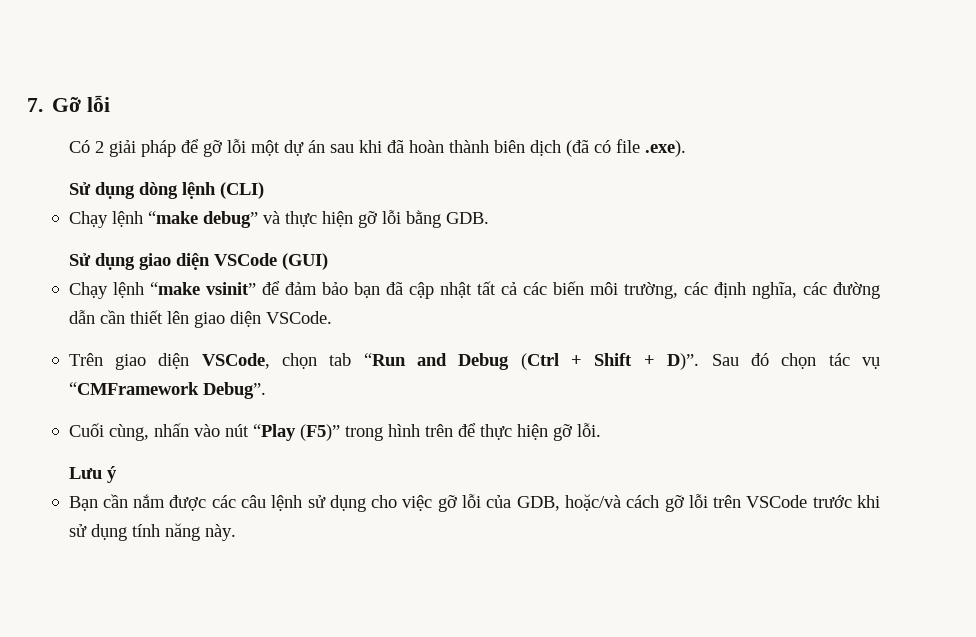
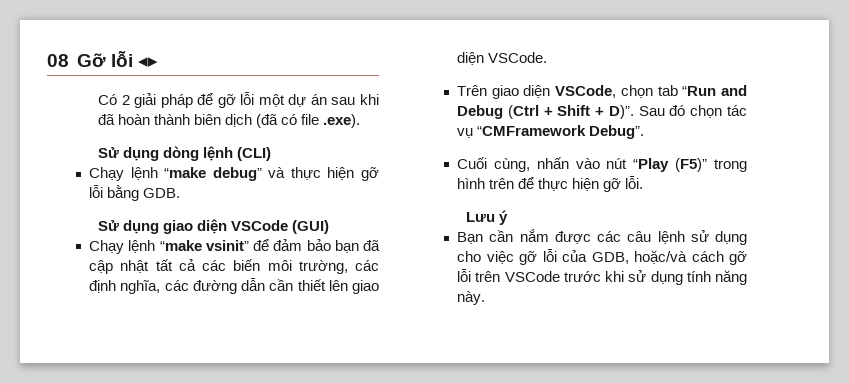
- 7. Gỡ lỗi
+ 08 Gỡ lỗi ◂▸

